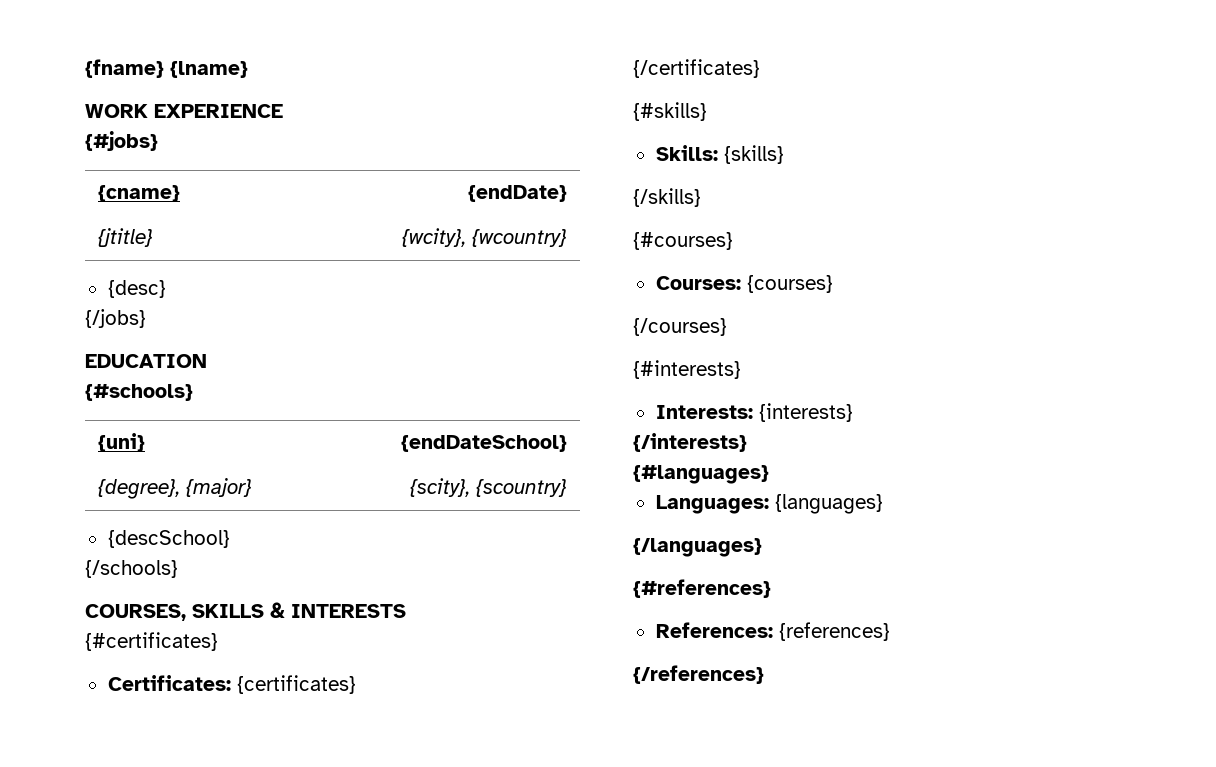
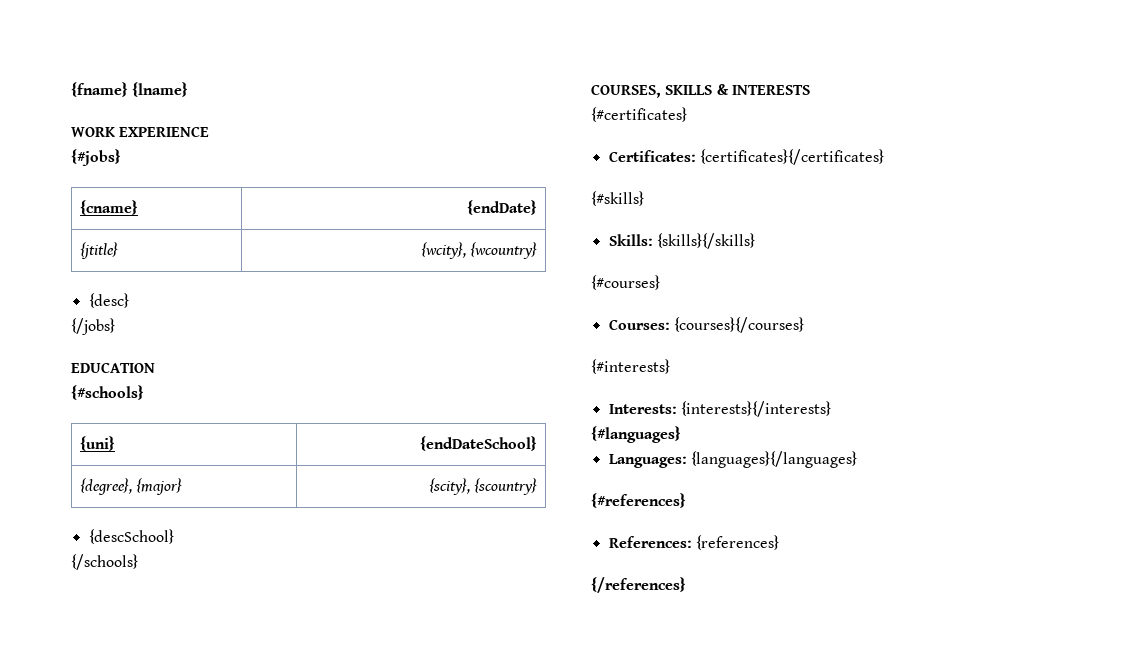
- Certificates: {certificates}
- {/certificates}
+ Certificates: {certificates}{/certificates}
- Skills: {skills}
- {/skills}
+ Skills: {skills}{/skills}
- Courses: {courses}
- {/courses}
+ Courses: {courses}{/courses}
- Interests: {interests}
- {/interests}
+ Interests: {interests}{/interests}
- Languages: {languages}
- {/languages}
+ Languages: {languages}{/languages}

